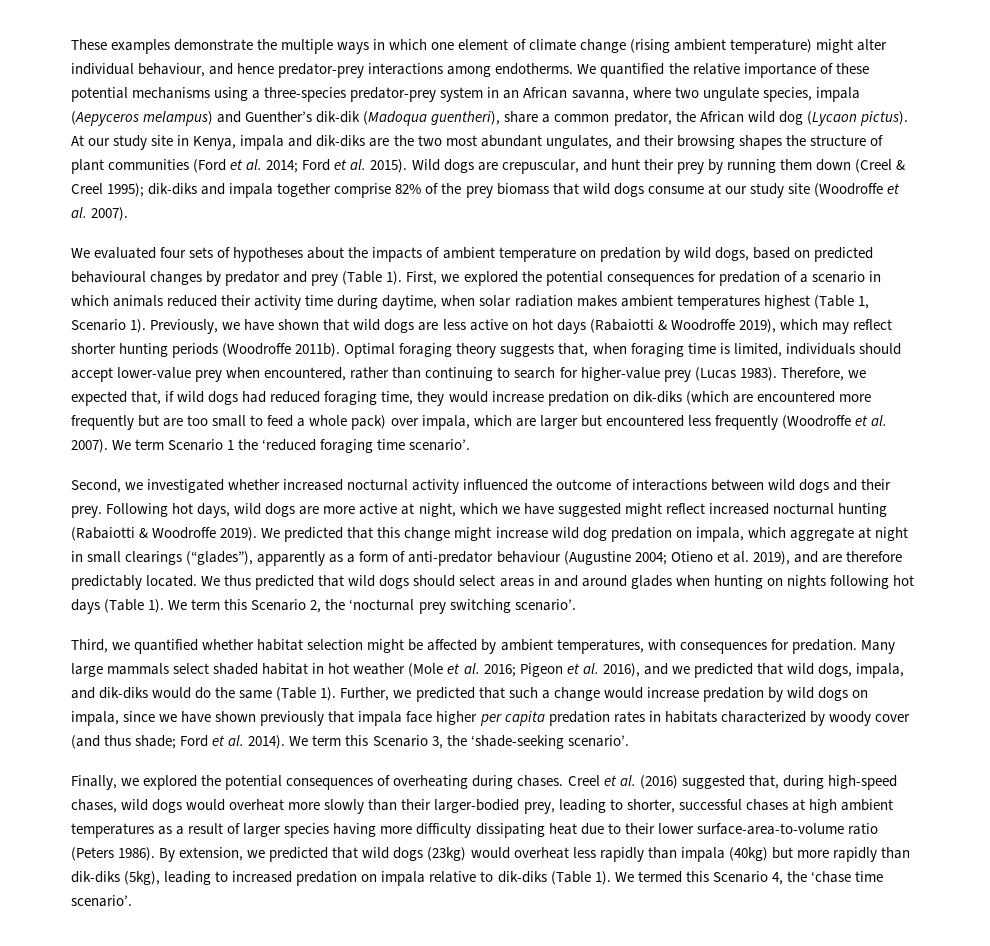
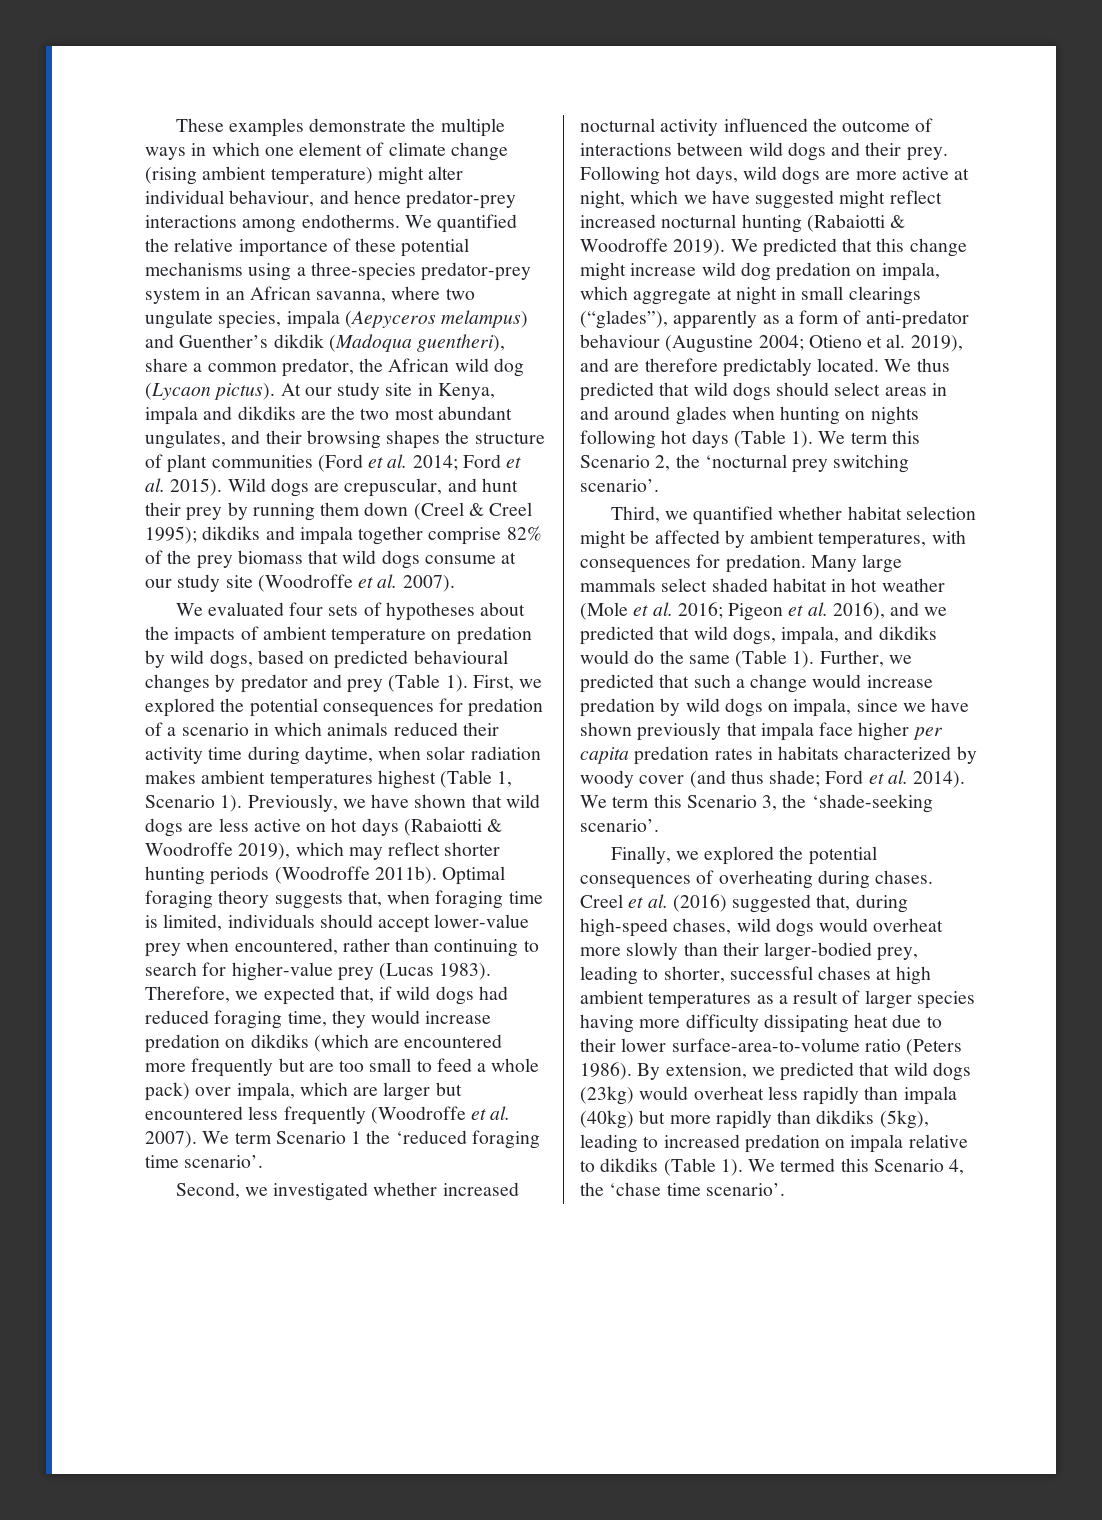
- We quantified the relative importance of these potential mechanisms using a three-species predator-prey system in an African savanna, where two ungulate species, impala (Aepyceros melampus) and Guenther’s dik-dik (Madoqua guentheri), share a common predator, the African wild dog (Lycaon pictus).
+ We quantified the relative importance of these potential mechanisms using a three-species predator-prey system in an African savanna, where two ungulate species, impala (Aepyceros melampus) and Guenther’s dikdik (Madoqua guentheri), share a common predator, the African wild dog (Lycaon pictus).
- At our study site in Kenya, impala and dik-diks are the two most abundant ungulates, and their browsing shapes the structure of plant communities (Ford et al. 2014; Ford et al. 2015).
+ At our study site in Kenya, impala and dikdiks are the two most abundant ungulates, and their browsing shapes the structure of plant communities (Ford et al. 2014; Ford et al. 2015).
- Wild dogs are crepuscular, and hunt their prey by running them down (Creel & Creel 1995); dik-diks and impala together comprise 82% of the prey biomass that wild dogs consume at our study site (Woodroffe et al. 2007).
+ Wild dogs are crepuscular, and hunt their prey by running them down (Creel & Creel 1995); dikdiks and impala together comprise 82% of the prey biomass that wild dogs consume at our study site (Woodroffe et al. 2007).
- Therefore, we expected that, if wild dogs had reduced foraging time, they would increase predation on dik-diks (which are encountered more frequently but are too small to feed a whole pack) over impala, which are larger but encountered less frequently (Woodroffe et al. 2007).
+ Therefore, we expected that, if wild dogs had reduced foraging time, they would increase predation on dikdiks (which are encountered more frequently but are too small to feed a whole pack) over impala, which are larger but encountered less frequently (Woodroffe et al. 2007).
- Many large mammals select shaded habitat in hot weather (Mole et al. 2016; Pigeon et al. 2016), and we predicted that wild dogs, impala, and dik-diks would do the same (Table 1).
+ Many large mammals select shaded habitat in hot weather (Mole et al. 2016; Pigeon et al. 2016), and we predicted that wild dogs, impala, and dikdiks would do the same (Table 1).
- By extension, we predicted that wild dogs (23kg) would overheat less rapidly than impala (40kg) but more rapidly than dik-diks (5kg), leading to increased predation on impala relative to dik-diks (Table 1).
+ By extension, we predicted that wild dogs (23kg) would overheat less rapidly than impala (40kg) but more rapidly than dikdiks (5kg), leading to increased predation on impala relative to dikdiks (Table 1).

